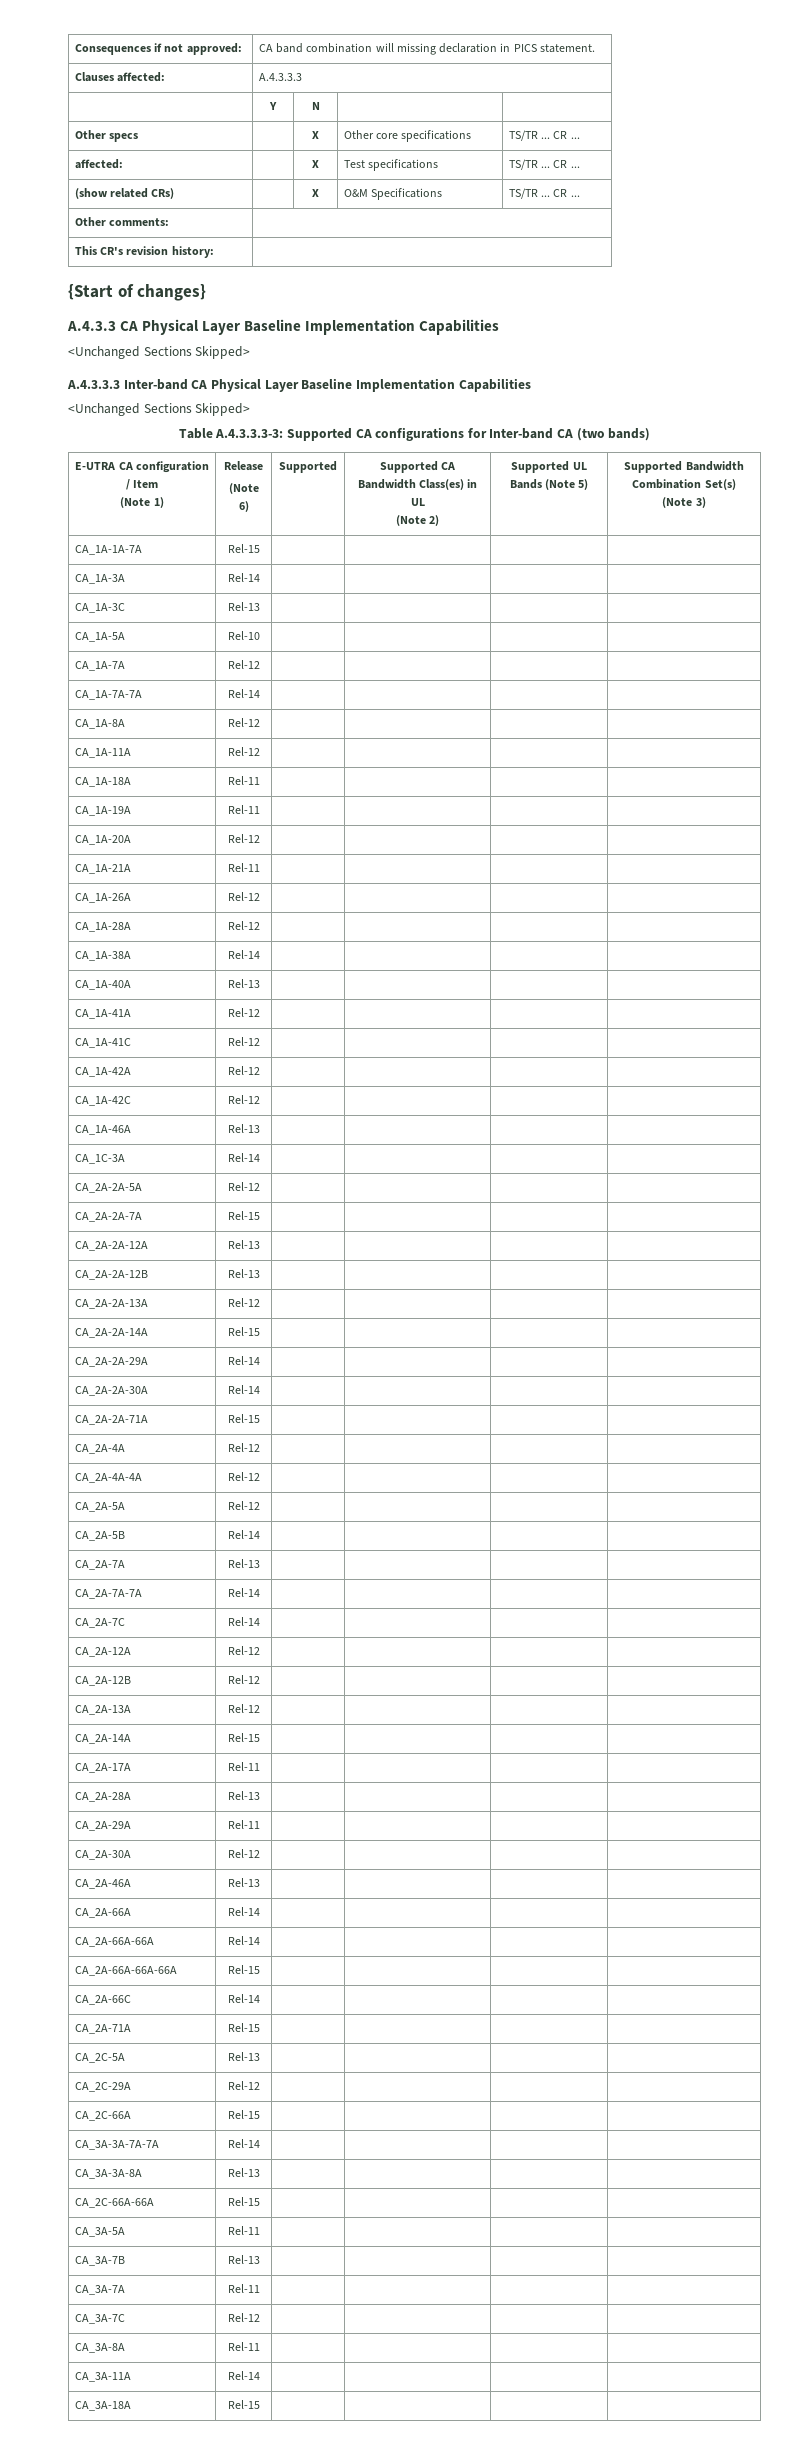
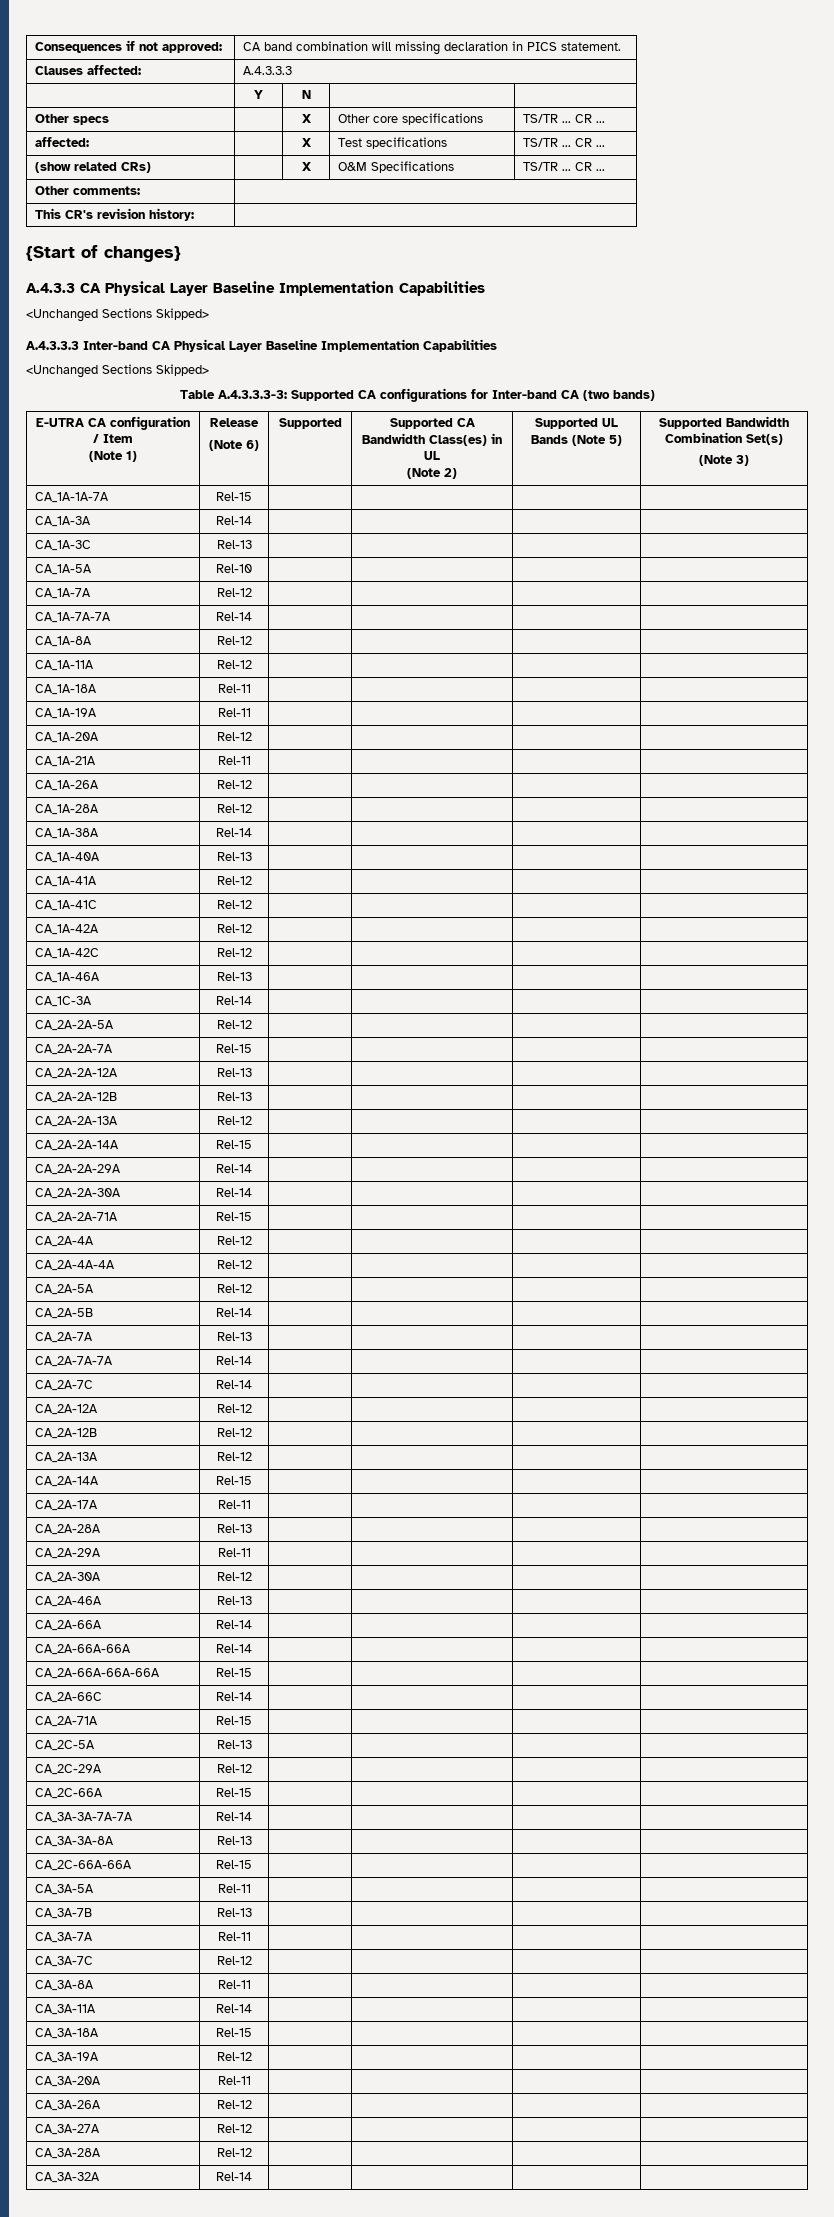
+ CA_3A-19A | Rel-12 | | | |
+ CA_3A-20A | Rel-11 | | | |
+ CA_3A-26A | Rel-12 | | | |
+ CA_3A-27A | Rel-12 | | | |
+ CA_3A-28A | Rel-12 | | | |
+ CA_3A-32A | Rel-14 | | | |

